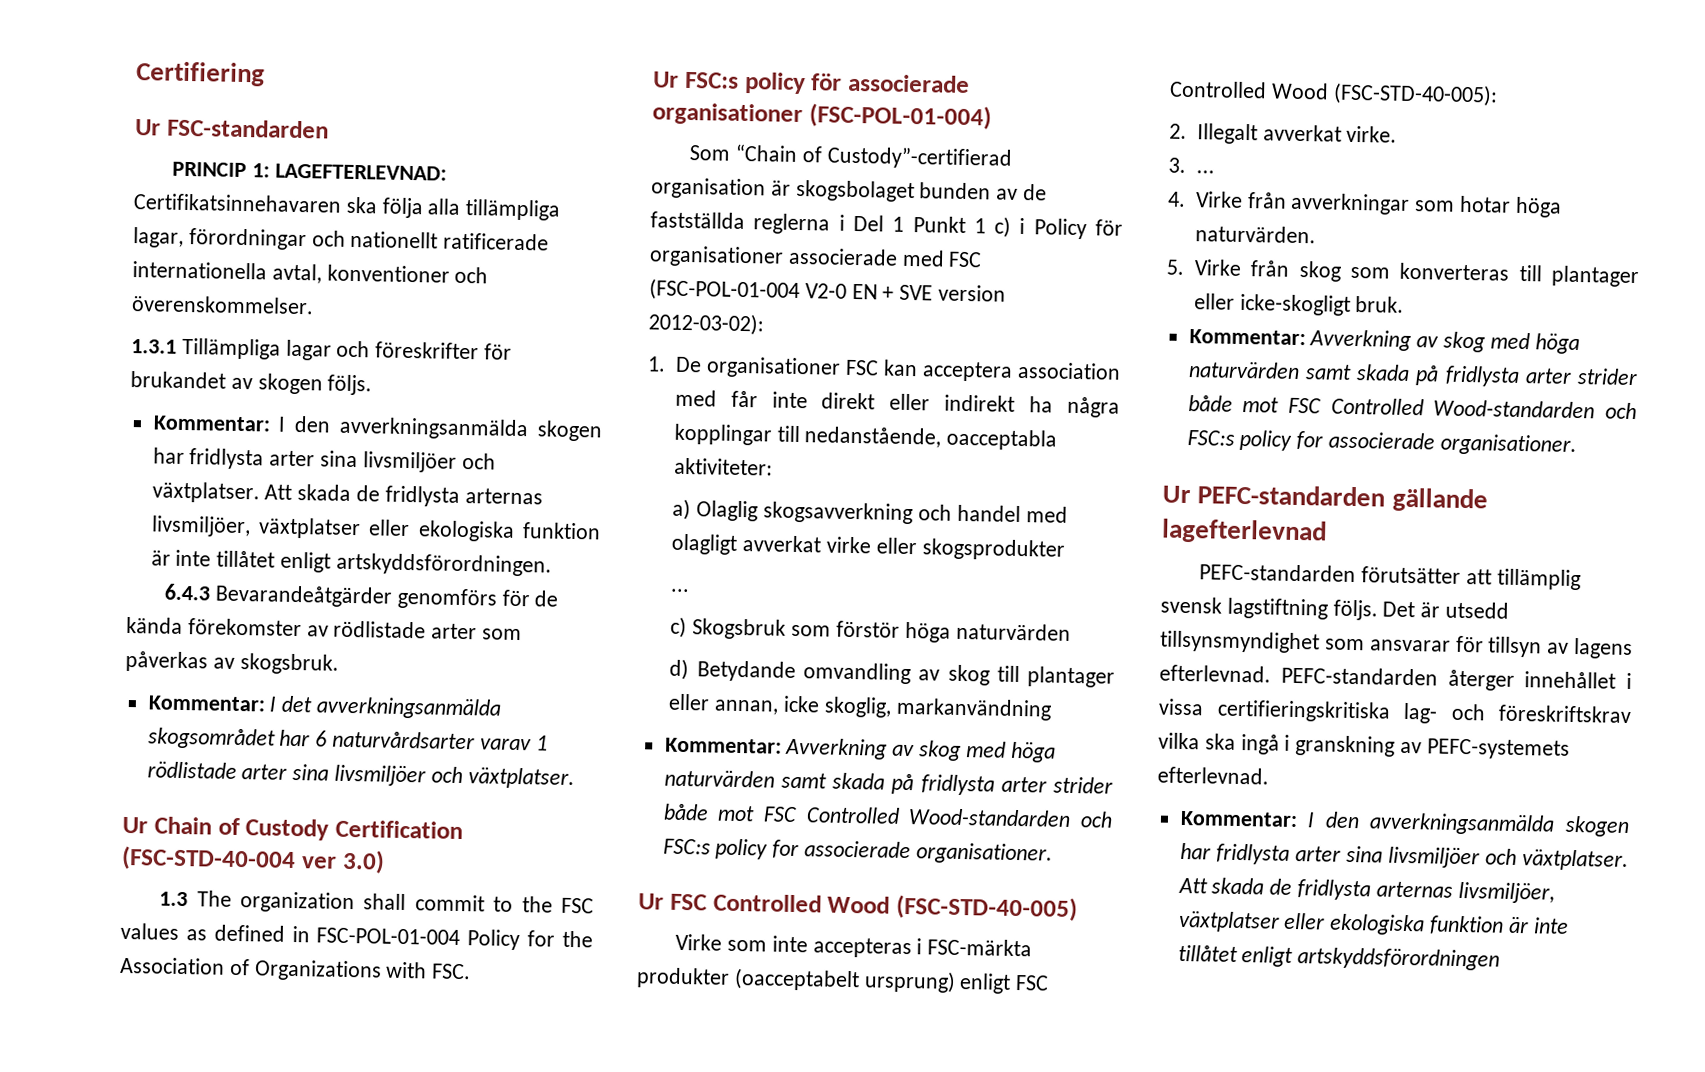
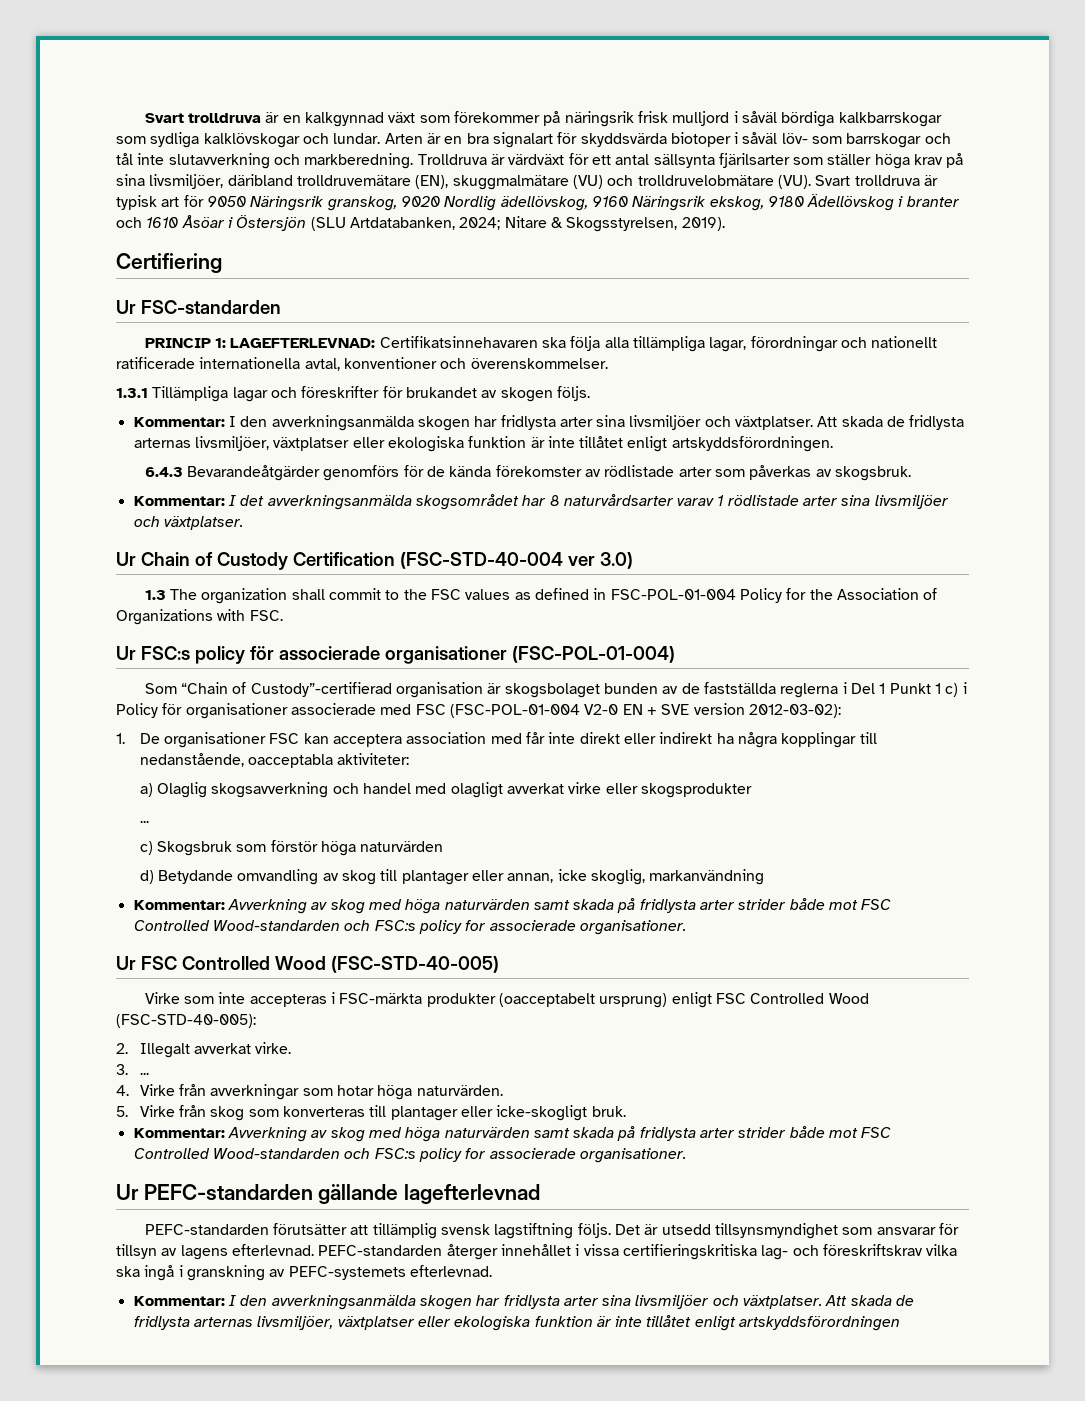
+ Svart trolldruva är en kalkgynnad växt som förekommer på näringsrik frisk mulljord i såväl bördiga kalkbarrskogar som sydliga kalklövskogar och lundar. Arten är en bra signalart för skyddsvärda biotoper i såväl löv- som barrskogar och tål inte slutavverkning och markberedning. Trolldruva är värdväxt för ett antal sällsynta fjärilsarter som ställer höga krav på sina livsmiljöer, däribland trolldruvemätare (EN), skuggmalmätare (VU) och trolldruvelobmätare (VU). Svart trolldruva är typisk art för 9050 Näringsrik granskog, 9020 Nordlig ädellövskog, 9160 Näringsrik ekskog, 9180 Ädellövskog i branter och 1610 Åsöar i Östersjön (SLU Artdatabanken, 2024; Nitare & Skogsstyrelsen, 2019).
- Kommentar: I det avverkningsanmälda skogsområdet har 6 naturvårdsarter varav 1 rödlistade arter sina livsmiljöer och växtplatser.
+ Kommentar: I det avverkningsanmälda skogsområdet har 8 naturvårdsarter varav 1 rödlistade arter sina livsmiljöer och växtplatser.

